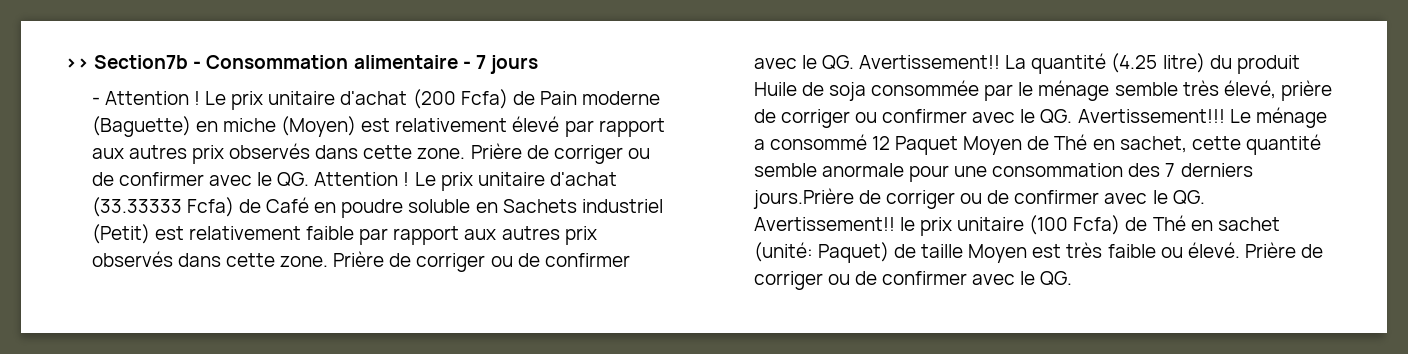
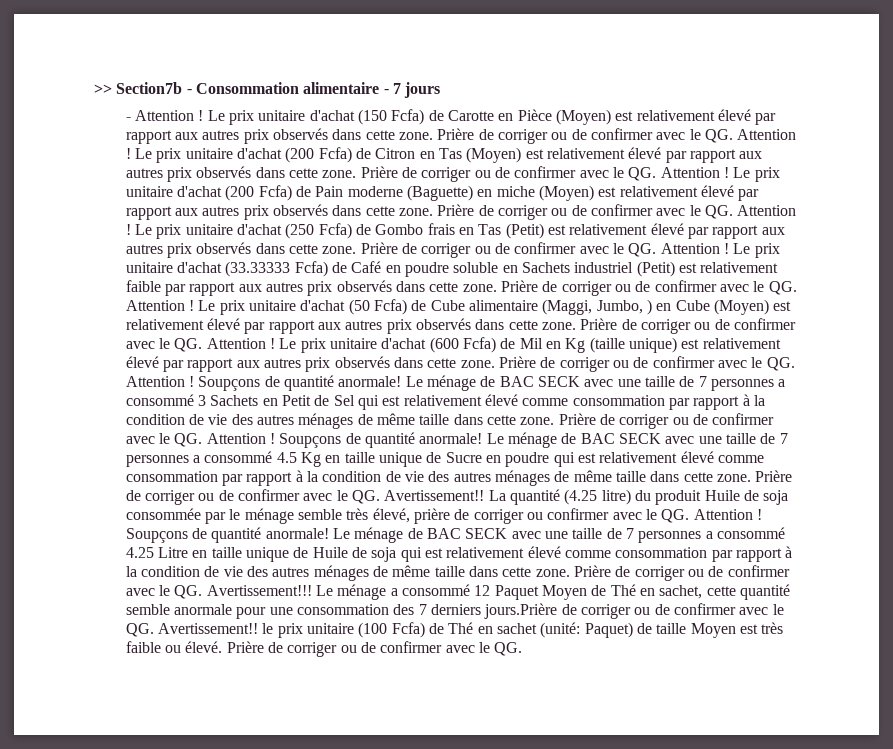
- Le prix unitaire d'achat (200 Fcfa) de Pain moderne (Baguette) en miche (Moyen) est relativement élevé par rapport aux autres prix observés dans cette zone.
+ Le prix unitaire d'achat (150 Fcfa) de Carotte en Pièce (Moyen) est relativement élevé par rapport aux autres prix observés dans cette zone. Prière de corriger ou de confirmer avec le QG. Attention ! Le prix unitaire d'achat (200 Fcfa) de Citron en Tas (Moyen) est relativement élevé par rapport aux autres prix observés dans cette zone. Prière de corriger ou de confirmer avec le QG. Attention ! Le prix unitaire d'achat (200 Fcfa) de Pain moderne (Baguette) en miche (Moyen) est relativement élevé par rapport aux autres prix observés dans cette zone.
- Le prix unitaire d'achat (33.33333 Fcfa) de Café en poudre soluble en Sachets industriel (Petit) est relativement faible par rapport aux autres prix observés dans cette zone.
+ Le prix unitaire d'achat (250 Fcfa) de Gombo frais en Tas (Petit) est relativement élevé par rapport aux autres prix observés dans cette zone. Prière de corriger ou de confirmer avec le QG. Attention ! Le prix unitaire d'achat (33.33333 Fcfa) de Café en poudre soluble en Sachets industriel (Petit) est relativement faible par rapport aux autres prix observés dans cette zone.
- Prière de corriger ou de confirmer avec le QG. Avertissement!!
+ Prière de corriger ou de confirmer avec le QG. Attention ! Le prix unitaire d'achat (50 Fcfa) de Cube alimentaire (Maggi, Jumbo, ) en Cube (Moyen) est relativement élevé par rapport aux autres prix observés dans cette zone. Prière de corriger ou de confirmer avec le QG. Attention ! Le prix unitaire d'achat (600 Fcfa) de Mil en Kg (taille unique) est relativement élevé par rapport aux autres prix observés dans cette zone. Prière de corriger ou de confirmer avec le QG. Attention ! Soupçons de quantité anormale! Le ménage de BAC SECK avec une taille de 7 personnes a consommé 3 Sachets en Petit de Sel qui est relativement élevé comme consommation par rapport à la condition de vie des autres ménages de même taille dans cette zone. Prière de corriger ou de confirmer avec le QG. Attention ! Soupçons de quantité anormale! Le ménage de BAC SECK avec une taille de 7 personnes a consommé 4.5 Kg en taille unique de Sucre en poudre qui est relativement élevé comme consommation par rapport à la condition de vie des autres ménages de même taille dans cette zone. Prière de corriger ou de confirmer avec le QG. Avertissement!!
- La quantité (4.25 litre) du produit Huile de soja consommée par le ménage semble très élevé, prière de corriger ou confirmer avec le QG. Avertissement!!!
+ La quantité (4.25 litre) du produit Huile de soja consommée par le ménage semble très élevé, prière de corriger ou confirmer avec le QG. Attention ! Soupçons de quantité anormale! Le ménage de BAC SECK avec une taille de 7 personnes a consommé 4.25 Litre en taille unique de Huile de soja qui est relativement élevé comme consommation par rapport à la condition de vie des autres ménages de même taille dans cette zone. Prière de corriger ou de confirmer avec le QG. Avertissement!!!

